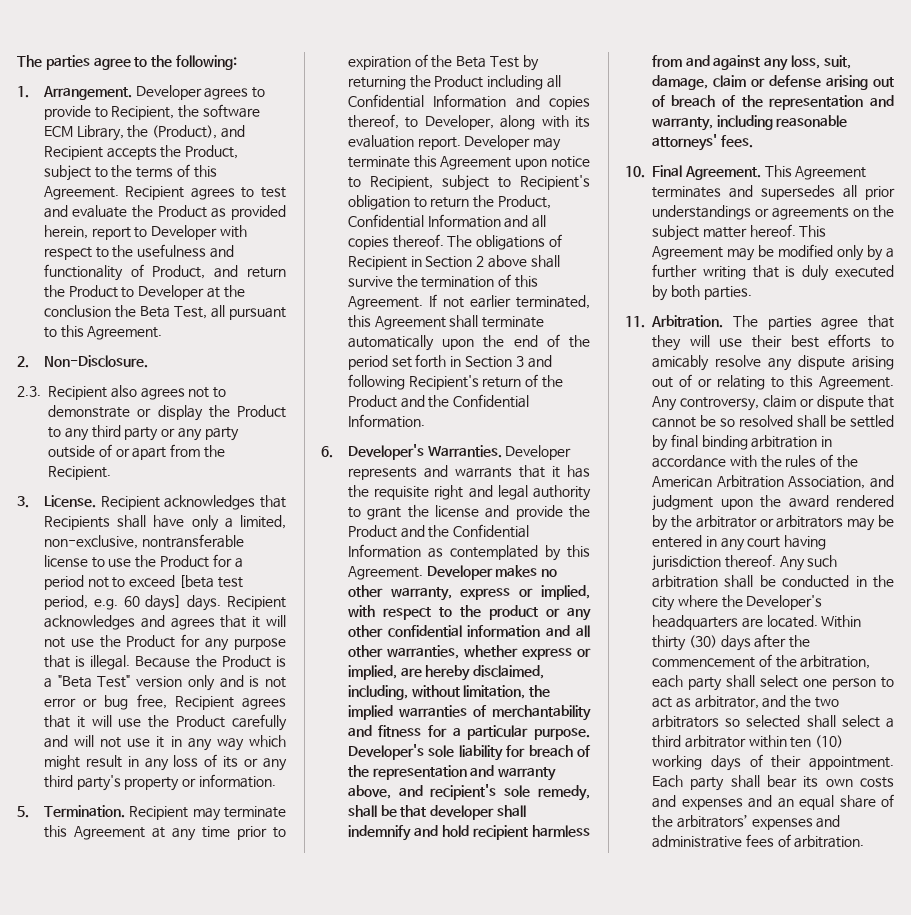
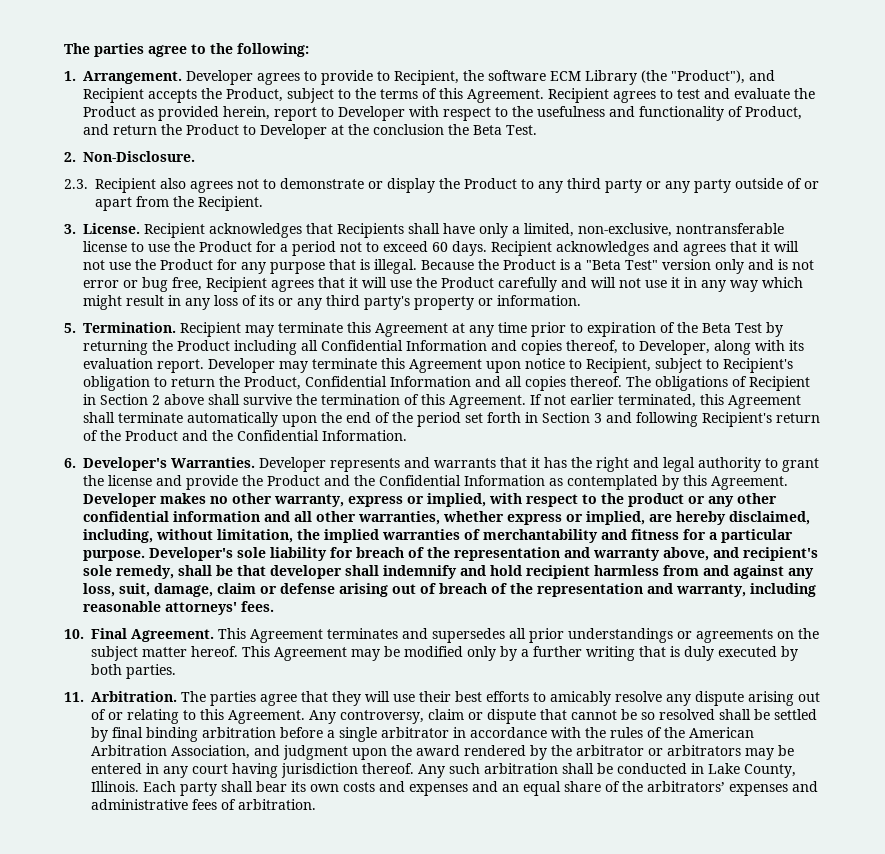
- Developer agrees to provide to Recipient, the software ECM Library, the (Product), and Recipient accepts the Product, subject to the terms of this Agreement.
+ Developer agrees to provide to Recipient, the software ECM Library (the "Product"), and Recipient accepts the Product, subject to the terms of this Agreement.
- Recipient agrees to test and evaluate the Product as provided herein, report to Developer with respect to the usefulness and functionality of Product, and return the Product to Developer at the conclusion the Beta Test, all pursuant to this Agreement.
+ Recipient agrees to test and evaluate the Product as provided herein, report to Developer with respect to the usefulness and functionality of Product, and return the Product to Developer at the conclusion the Beta Test.
- Recipient acknowledges that Recipients shall have only a limited, non-exclusive, nontransferable license to use the Product for a period not to exceed [beta test period, e.g. 60 days] days.
+ Recipient acknowledges that Recipients shall have only a limited, non-exclusive, nontransferable license to use the Product for a period not to exceed 60 days.
- Developer represents and warrants that it has the requisite right and legal authority to grant the license and provide the Product and the Confidential Information as contemplated by this Agreement.
+ Developer represents and warrants that it has the right and legal authority to grant the license and provide the Product and the Confidential Information as contemplated by this Agreement.
- Any controversy, claim or dispute that cannot be so resolved shall be settled by final binding arbitration in accordance with the rules of the American Arbitration Association, and judgment upon the award rendered by the arbitrator or arbitrators may be entered in any court having jurisdiction thereof.
+ Any controversy, claim or dispute that cannot be so resolved shall be settled by final binding arbitration before a single arbitrator in accordance with the rules of the American Arbitration Association, and judgment upon the award rendered by the arbitrator or arbitrators may be entered in any court having jurisdiction thereof.
- Any such arbitration shall be conducted in the city where the Developer's headquarters are located. Within thirty (30) days after the commencement of the arbitration, each party shall select one person to act as arbitrator, and the two arbitrators so selected shall select a third arbitrator within ten (10) working days of their appointment.
+ Any such arbitration shall be conducted in Lake County, Illinois.

